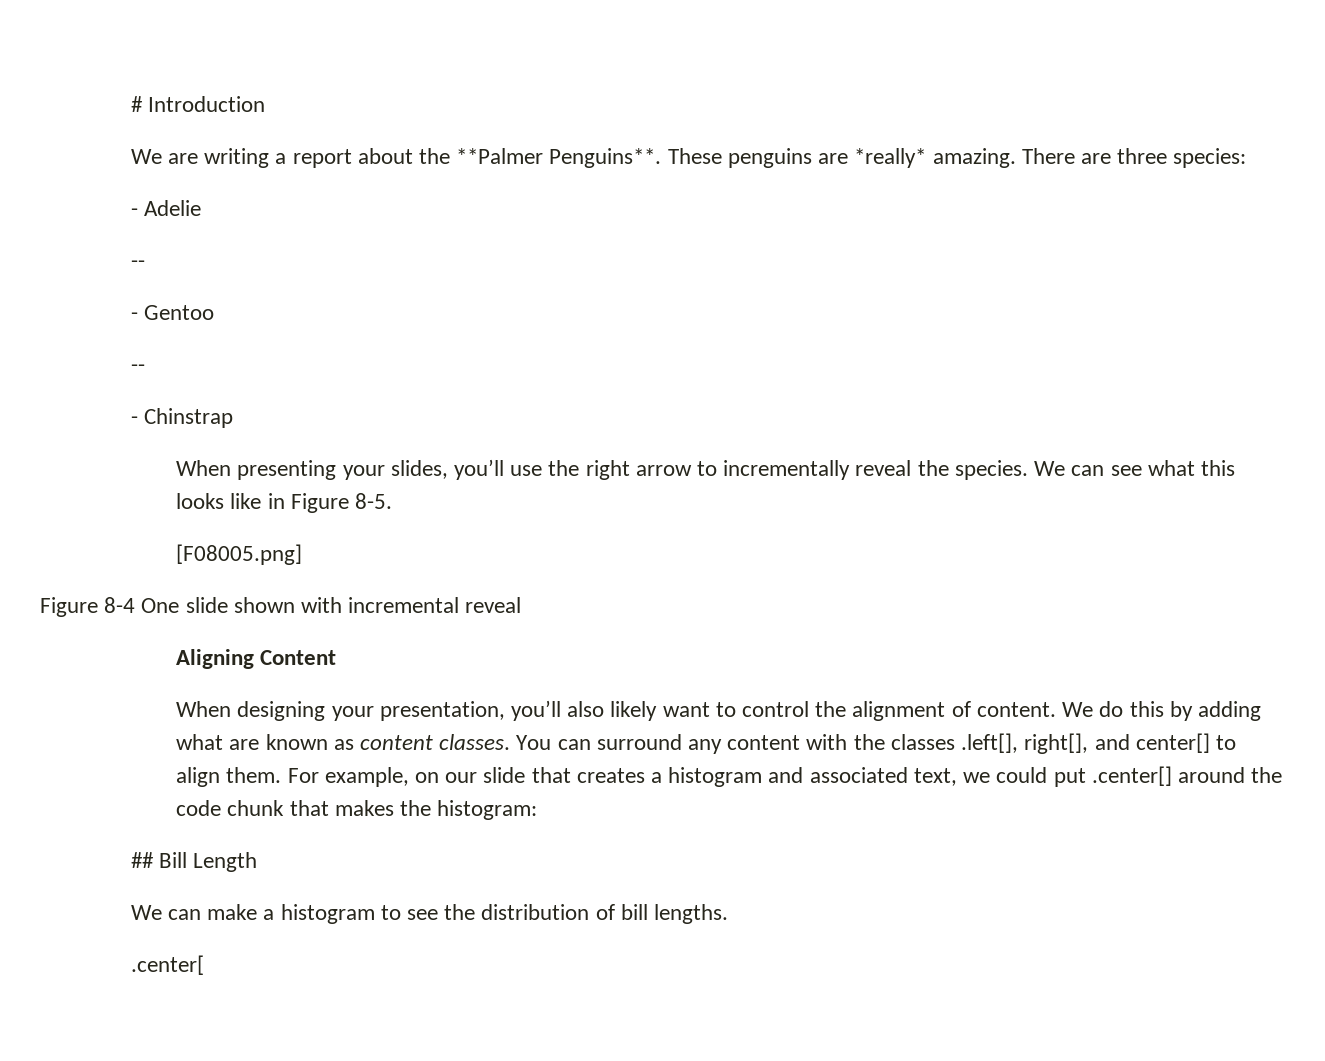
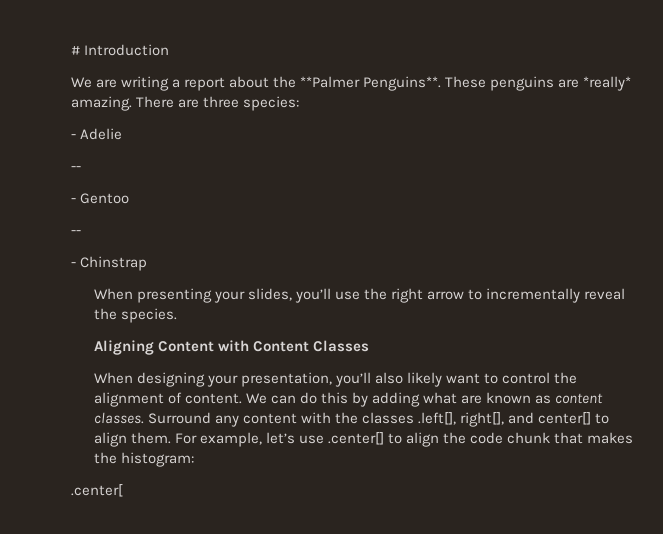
- We can see what this looks like in Figure 8-5.
- [F08005.png]
- Figure 8-4 One slide shown with incremental reveal
- Aligning Content
+ Aligning Content with Content Classes
- We do this by adding what are known as content classes.
+ We can do this by adding what are known as content classes.
- You can surround any content with the classes .left[], right[], and center[] to align them.
+ Surround any content with the classes .left[], right[], and center[] to align them.
- For example, on our slide that creates a histogram and associated text, we could put .center[] around the code chunk that makes the histogram:
+ For example, let’s use .center[] to align the code chunk that makes the histogram:
- ## Bill Length
- We can make a histogram to see the distribution of bill lengths.

